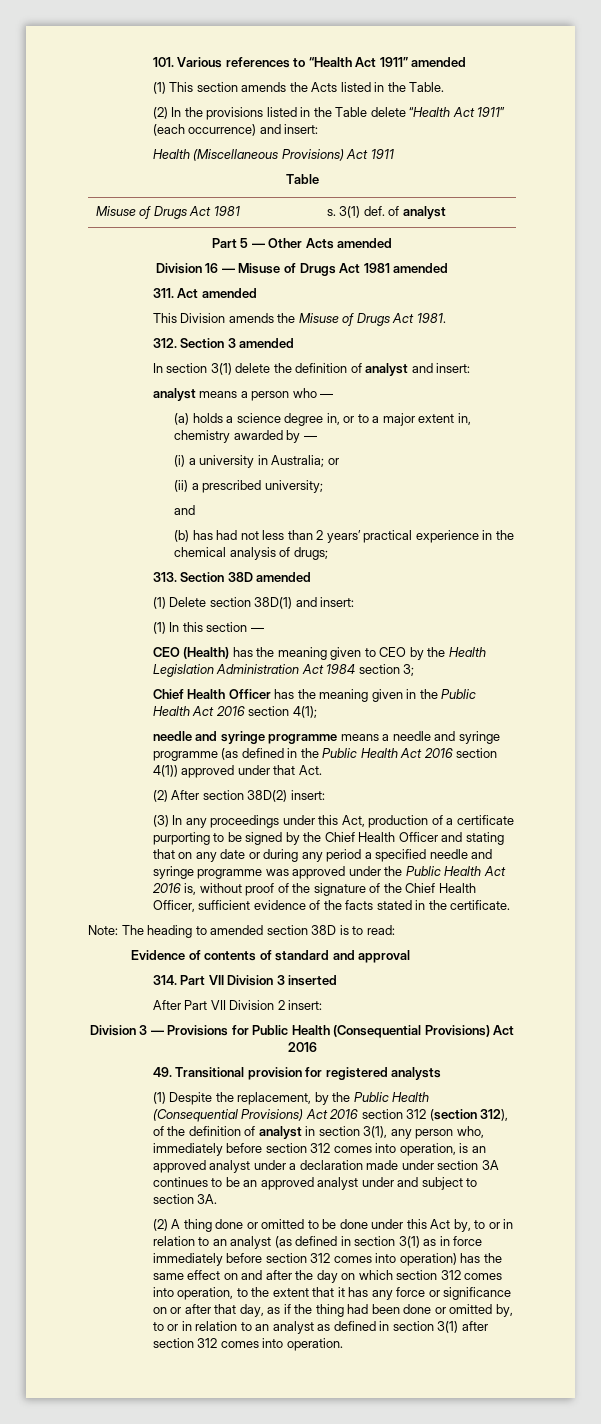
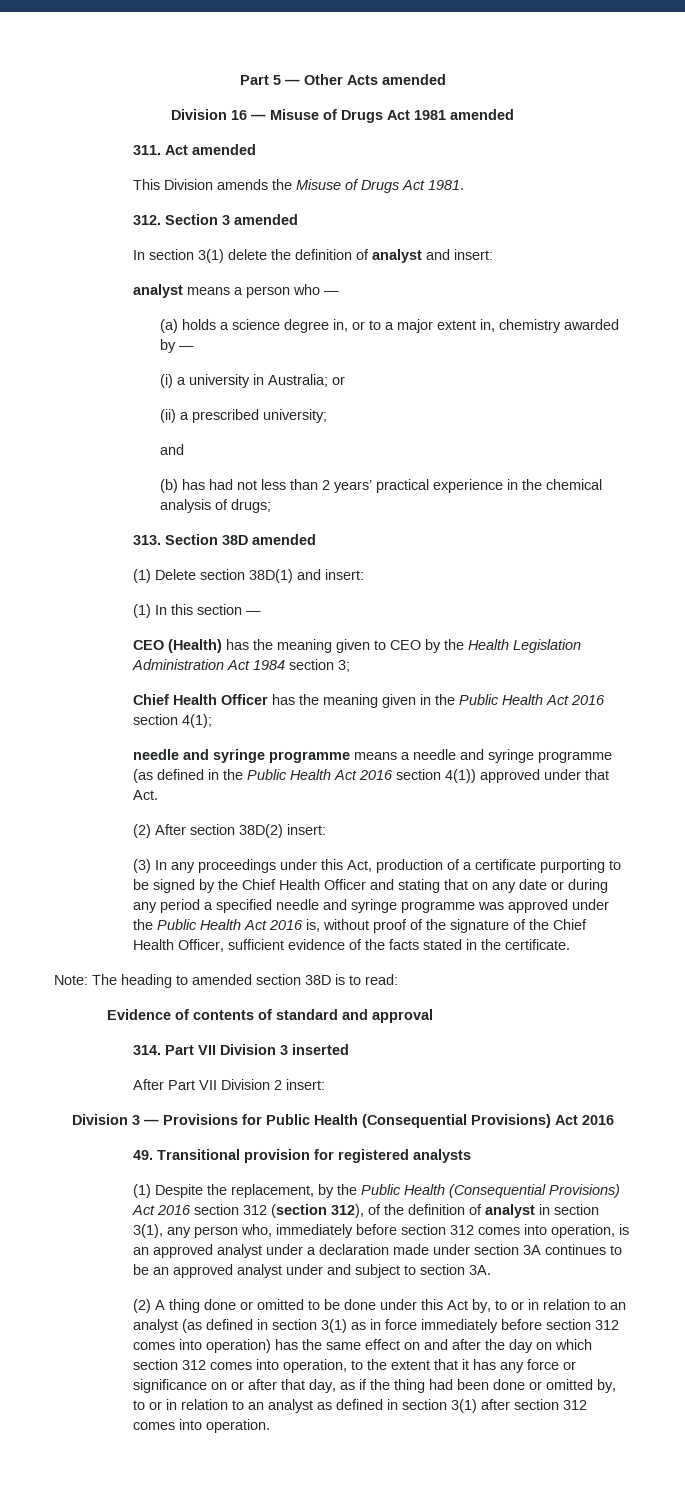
- 101. Various references to “Health Act 1911” amended
- (1) This section amends the Acts listed in the Table.
- (2) In the provisions listed in the Table delete “Health Act 1911” (each occurrence) and insert:
- Health (Miscellaneous Provisions) Act 1911
- Table
- Misuse of Drugs Act 1981 | s. 3(1) def. of analyst

